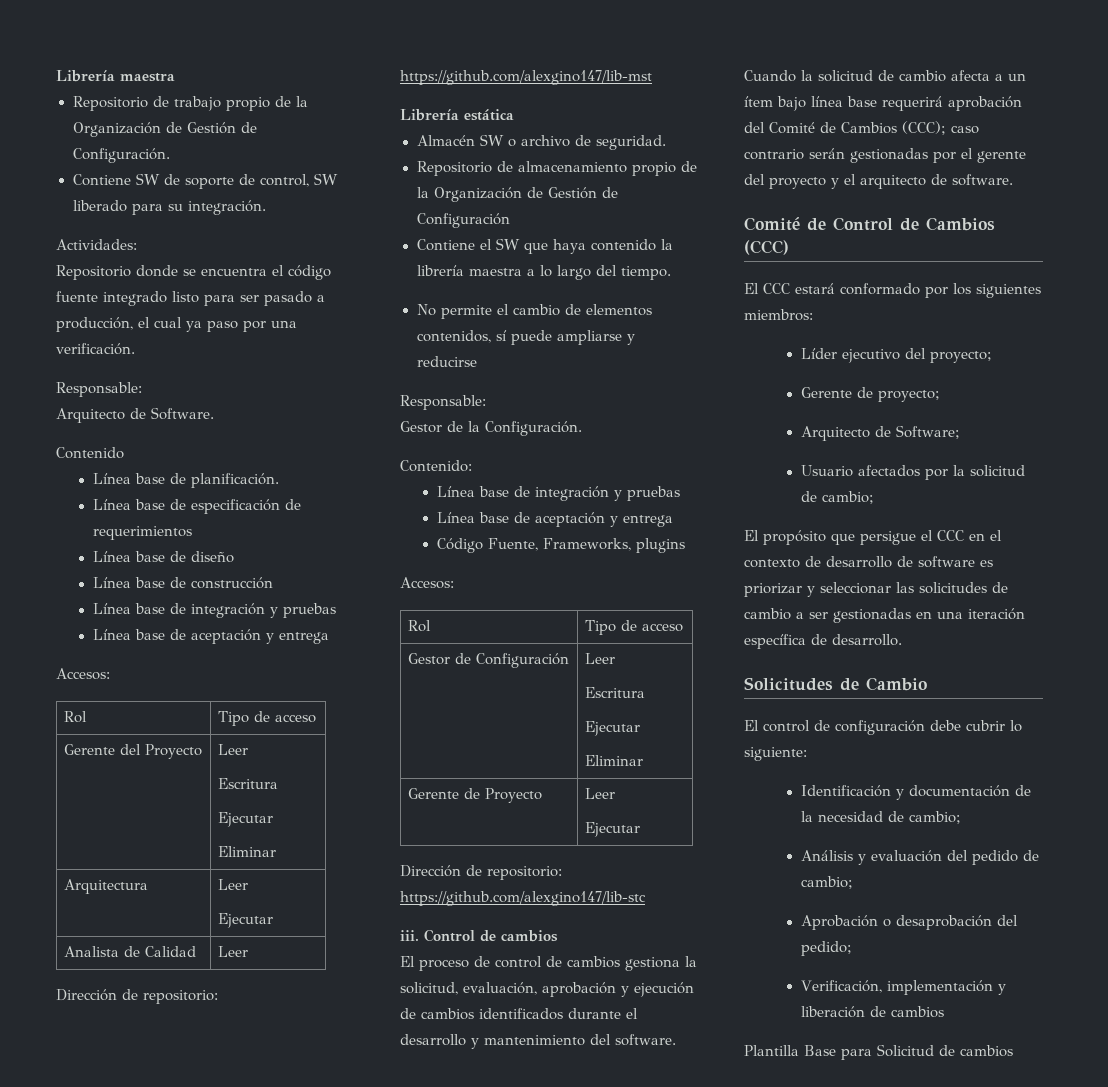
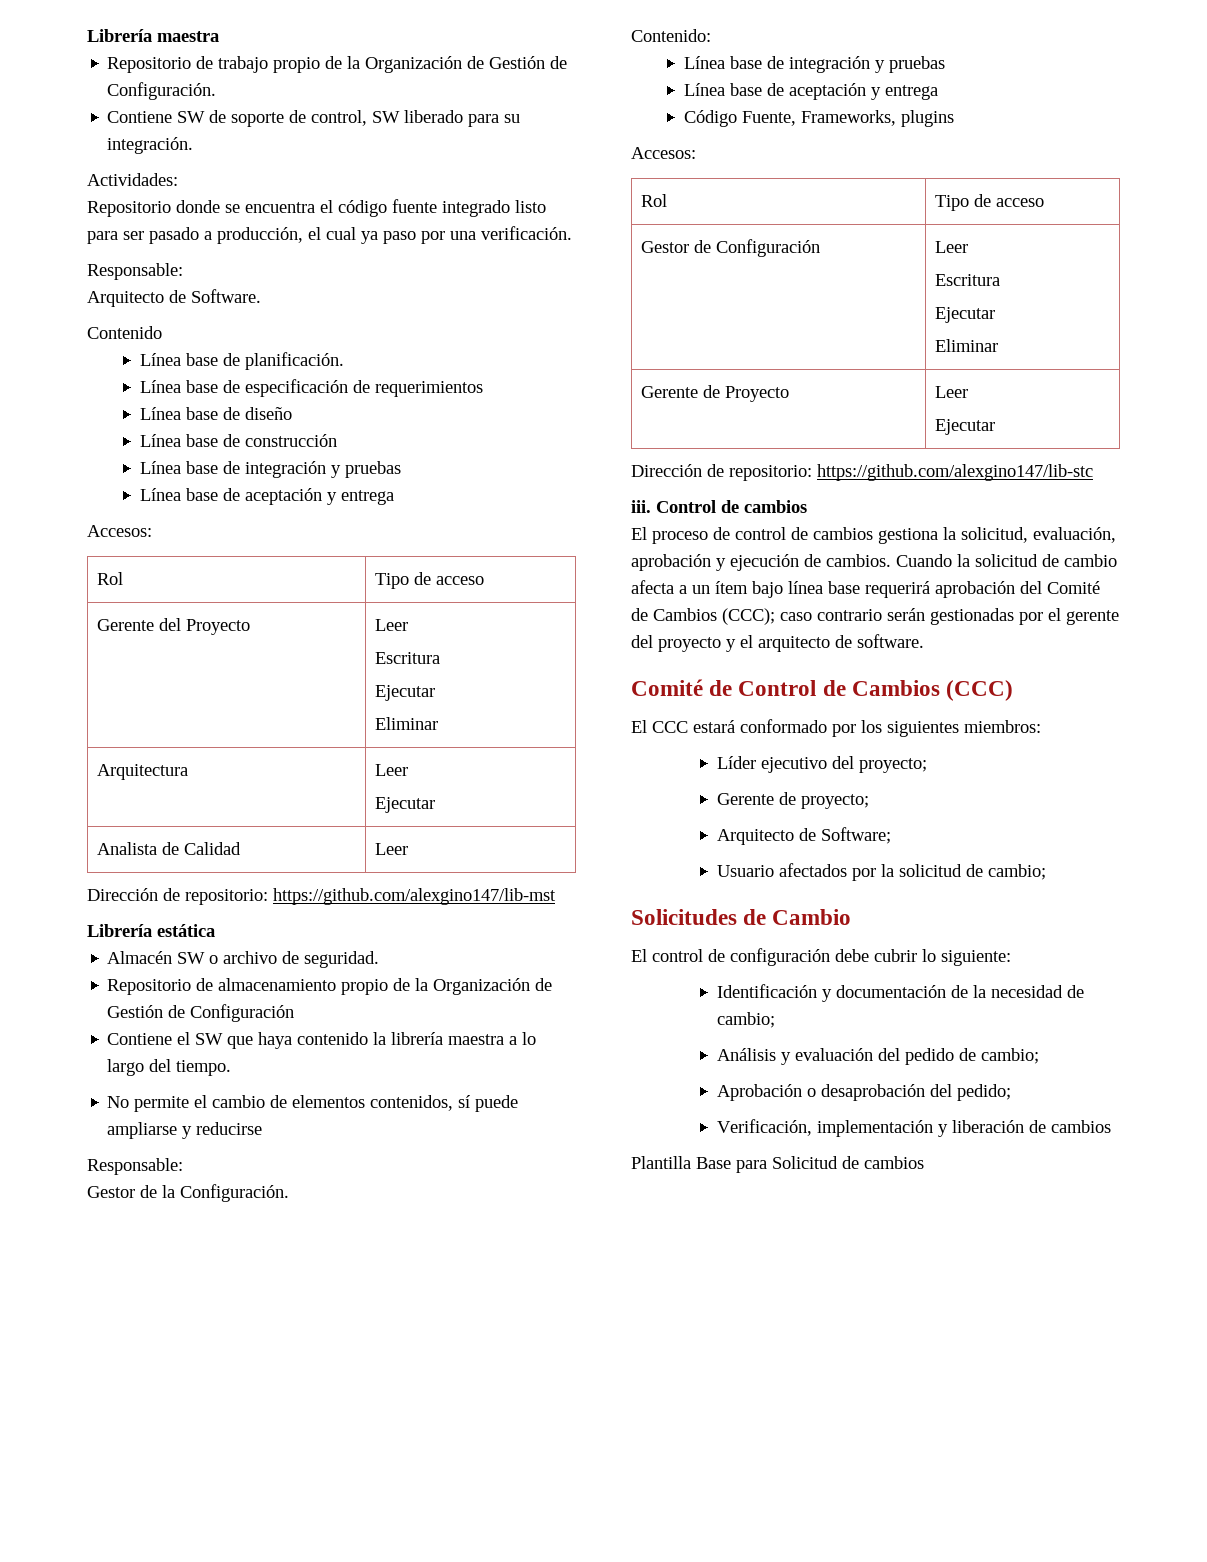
- El proceso de control de cambios gestiona la solicitud, evaluación, aprobación y ejecución de cambios identificados durante el desarrollo y mantenimiento del software.
+ El proceso de control de cambios gestiona la solicitud, evaluación, aprobación y ejecución de cambios.
- El propósito que persigue el CCC en el contexto de desarrollo de software es priorizar y seleccionar las solicitudes de cambio a ser gestionadas en una iteración específica de desarrollo.

